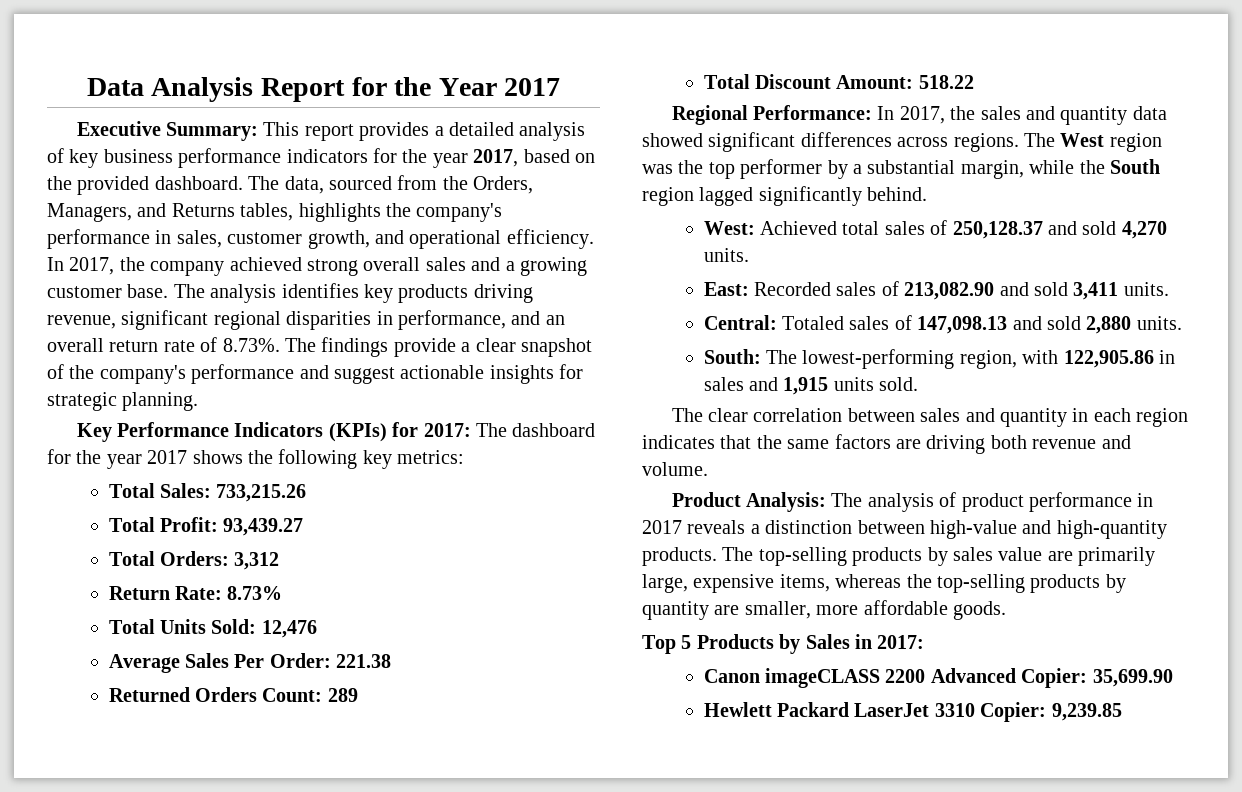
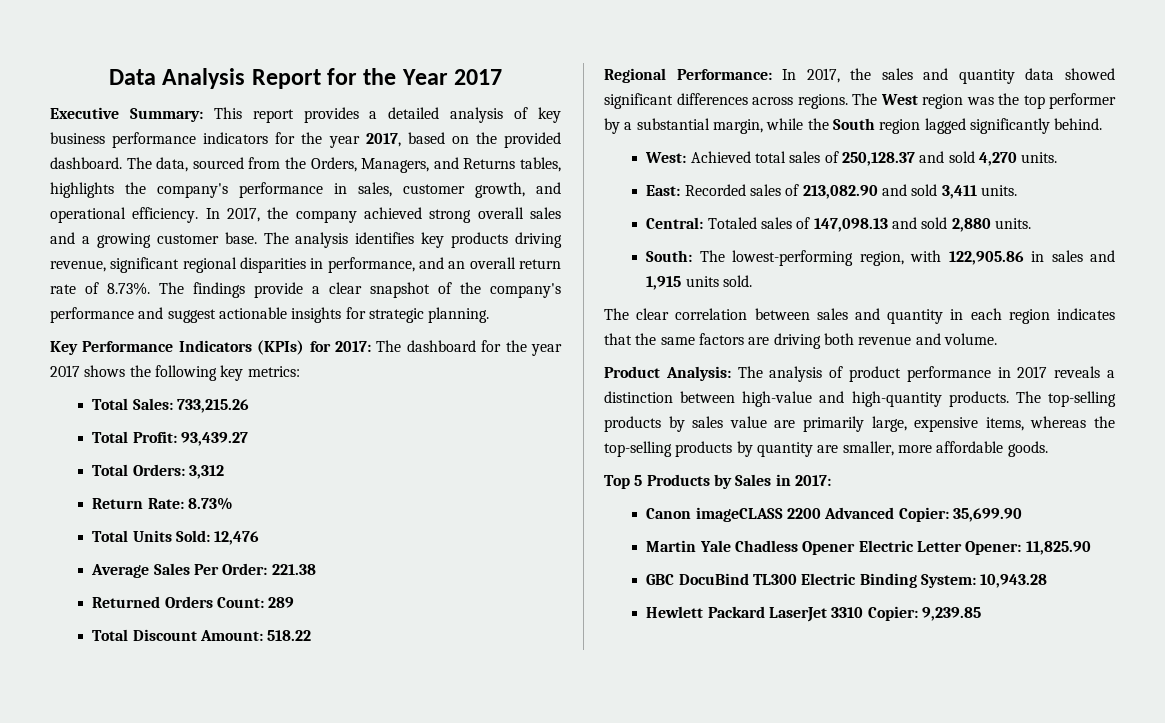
+ Martin Yale Chadless Opener Electric Letter Opener: 11,825.90
+ GBC DocuBind TL300 Electric Binding System: 10,943.28

